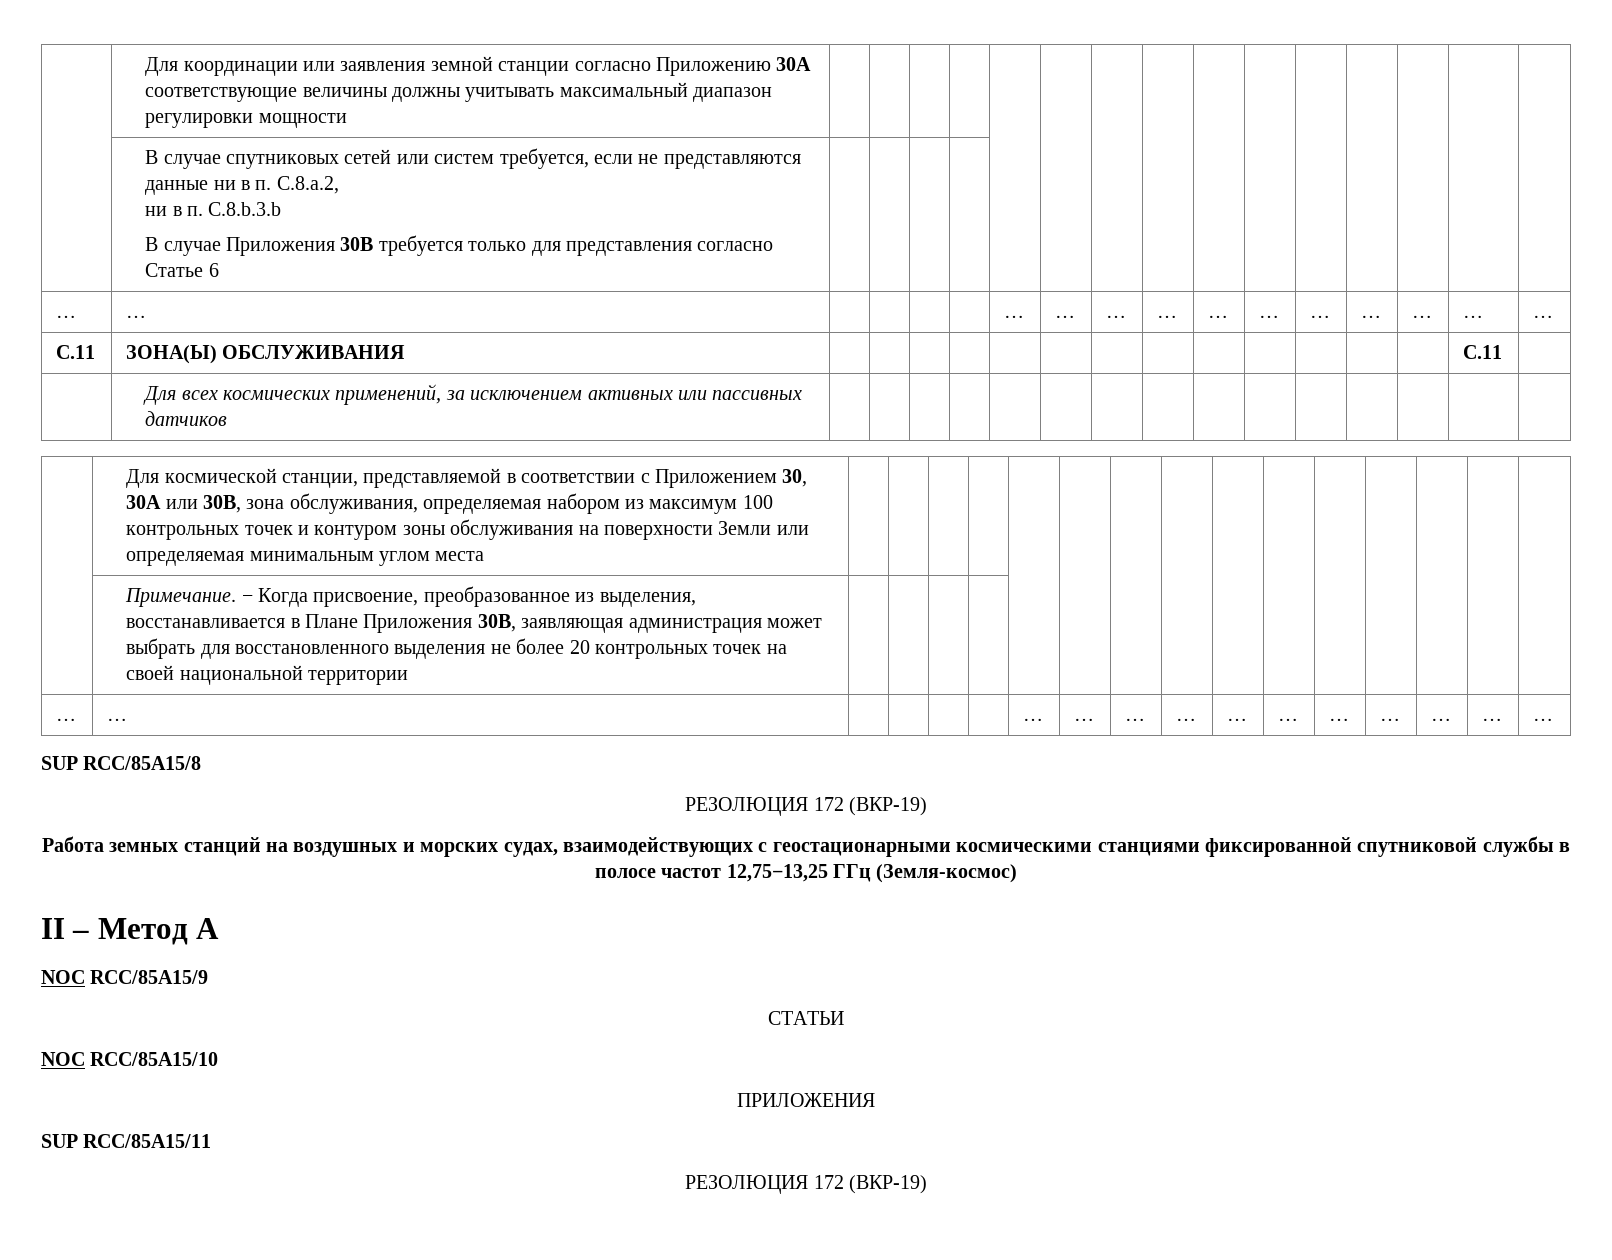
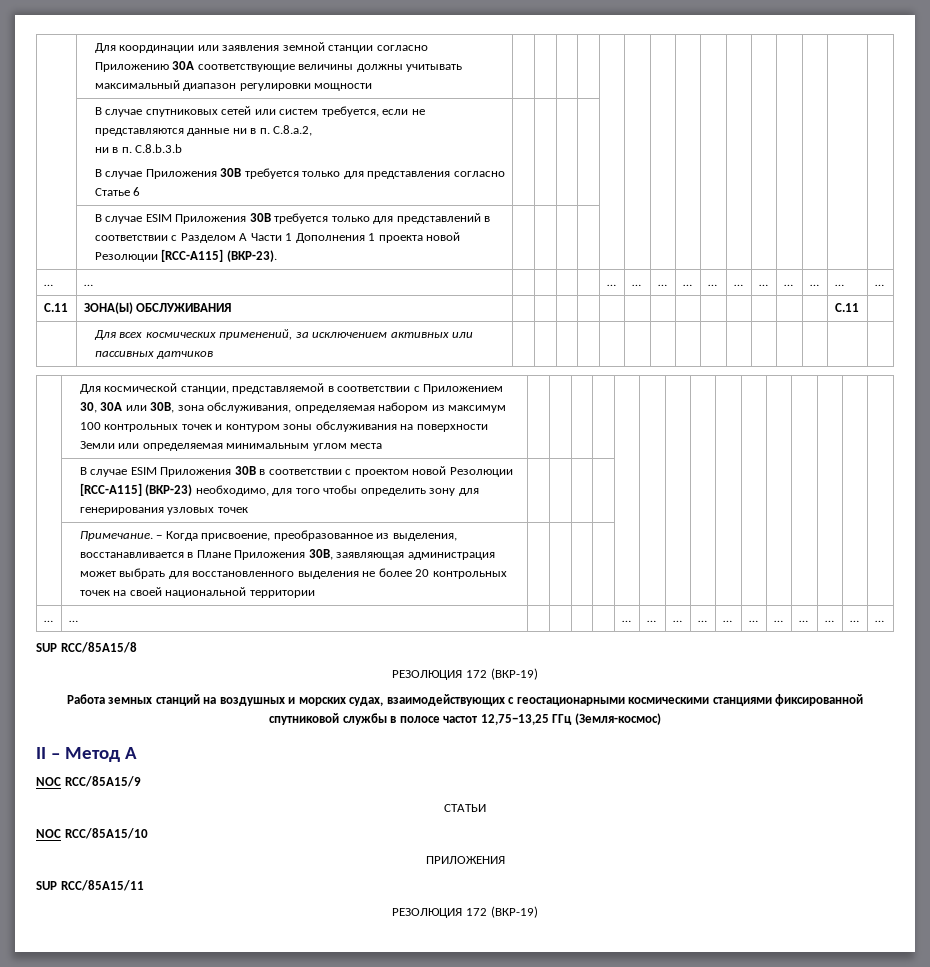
+ | В случае ESIM Приложения 30B требуется только для представлений в соответствии с Разделом A Части 1 Дополнения 1 проекта новой Резолюции [RCC-A115] (ВКР-23). | | | | | | | | | | | | | | |
+ | В случае ЕSIM Приложения 30В в соответствии с проектом новой Резолюции [RCC-А115] (ВКР-23) необходимо, для того чтобы определить зону для генерирования узловых точек | | | | | | | | | | | | | | |

